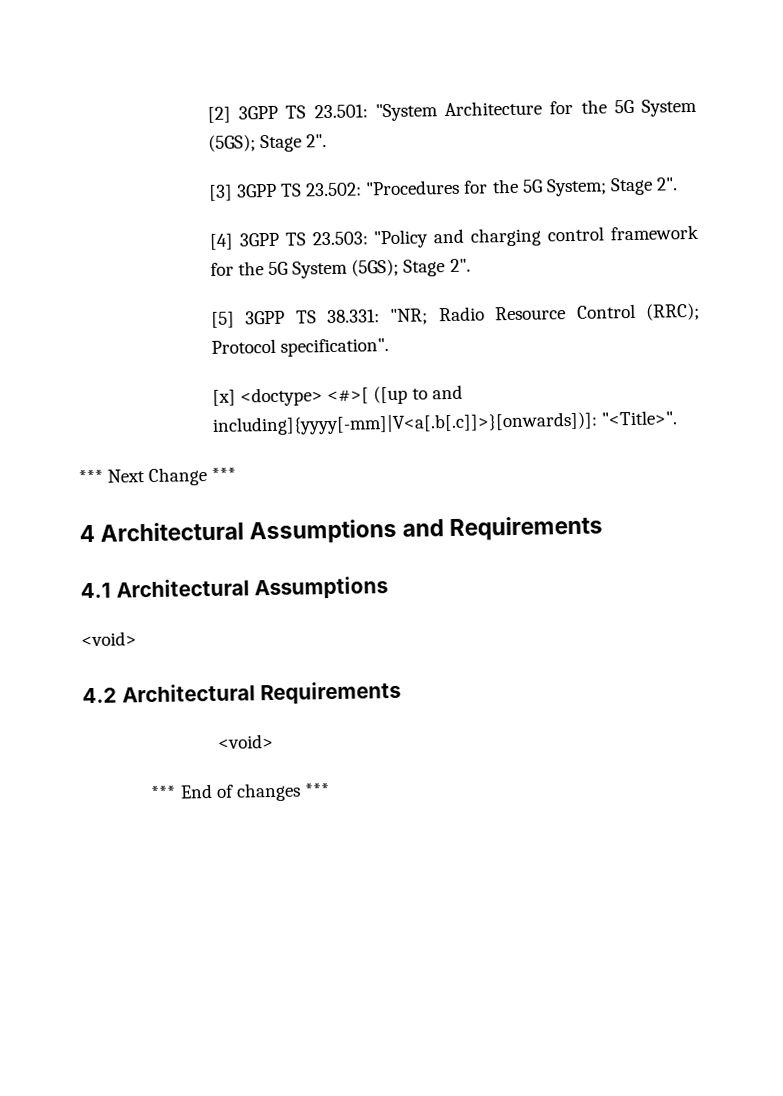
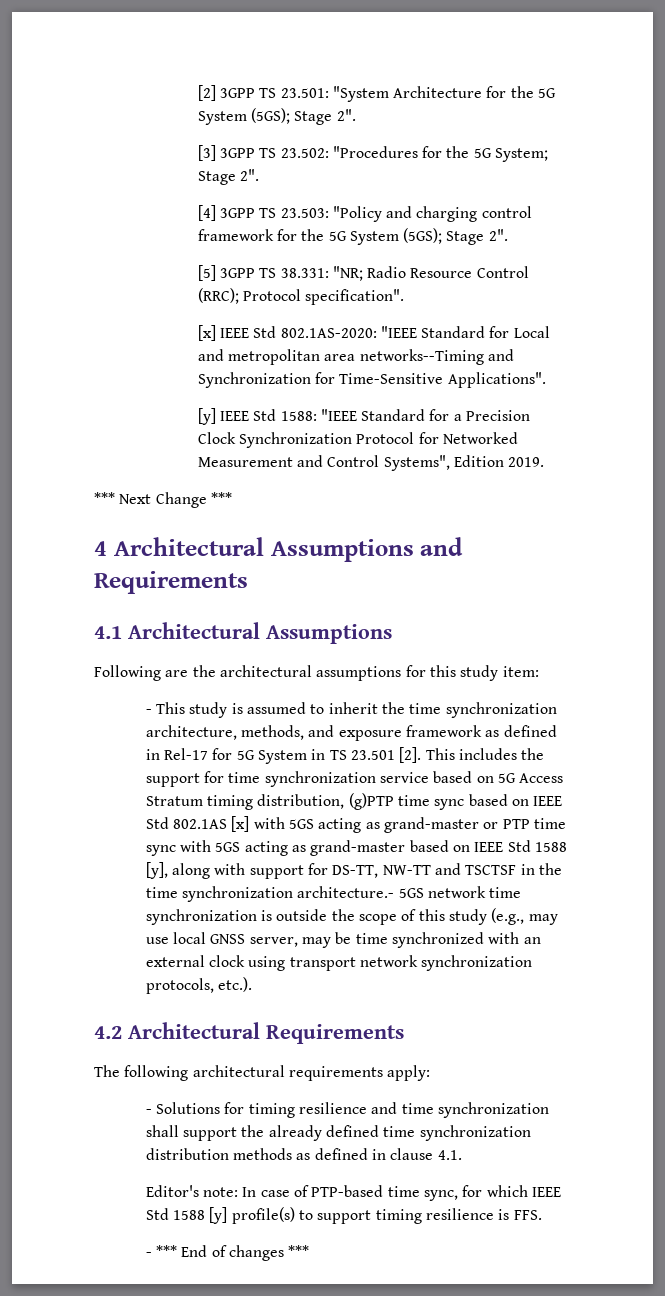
- [x] <doctype> <#>[ ([up to and including]{yyyy[-mm]|V<a[.b[.c]]>}[onwards])]: "<Title>".
+ [x] IEEE Std 802.1AS-2020: "IEEE Standard for Local and metropolitan area networks--Timing and Synchronization for Time-Sensitive Applications".
+ [y] IEEE Std 1588: "IEEE Standard for a Precision Clock Synchronization Protocol for Networked Measurement and Control Systems", Edition 2019.
  4.1 Architectural Assumptions
- <void>
+ Following are the architectural assumptions for this study item:
+ - This study is assumed to inherit the time synchronization architecture, methods, and exposure framework as defined in Rel-17 for 5G System in TS 23.501 [2]. This includes the support for time synchronization service based on 5G Access Stratum timing distribution, (g)PTP time sync based on IEEE Std 802.1AS [x] with 5GS acting as grand-master or PTP time sync with 5GS acting as grand-master based on IEEE Std 1588 [y], along with support for DS-TT, NW-TT and TSCTSF in the time synchronization architecture.- 5GS network time synchronization is outside the scope of this study (e.g., may use local GNSS server, may be time synchronized with an external clock using transport network synchronization protocols, etc.).
  4.2 Architectural Requirements
- <void>
- *** End of changes ***
+ The following architectural requirements apply:
+ - Solutions for timing resilience and time synchronization shall support the already defined time synchronization distribution methods as defined in clause 4.1.
+ Editor's note: In case of PTP-based time sync, for which IEEE Std 1588 [y] profile(s) to support timing resilience is FFS.
+ - *** End of changes ***

